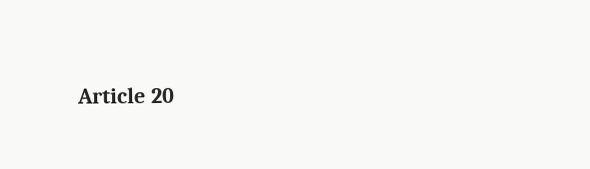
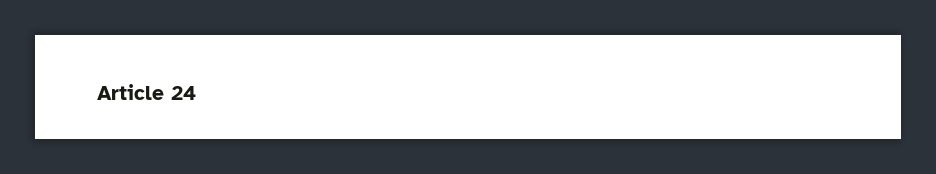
- Article 20
+ Article 24

